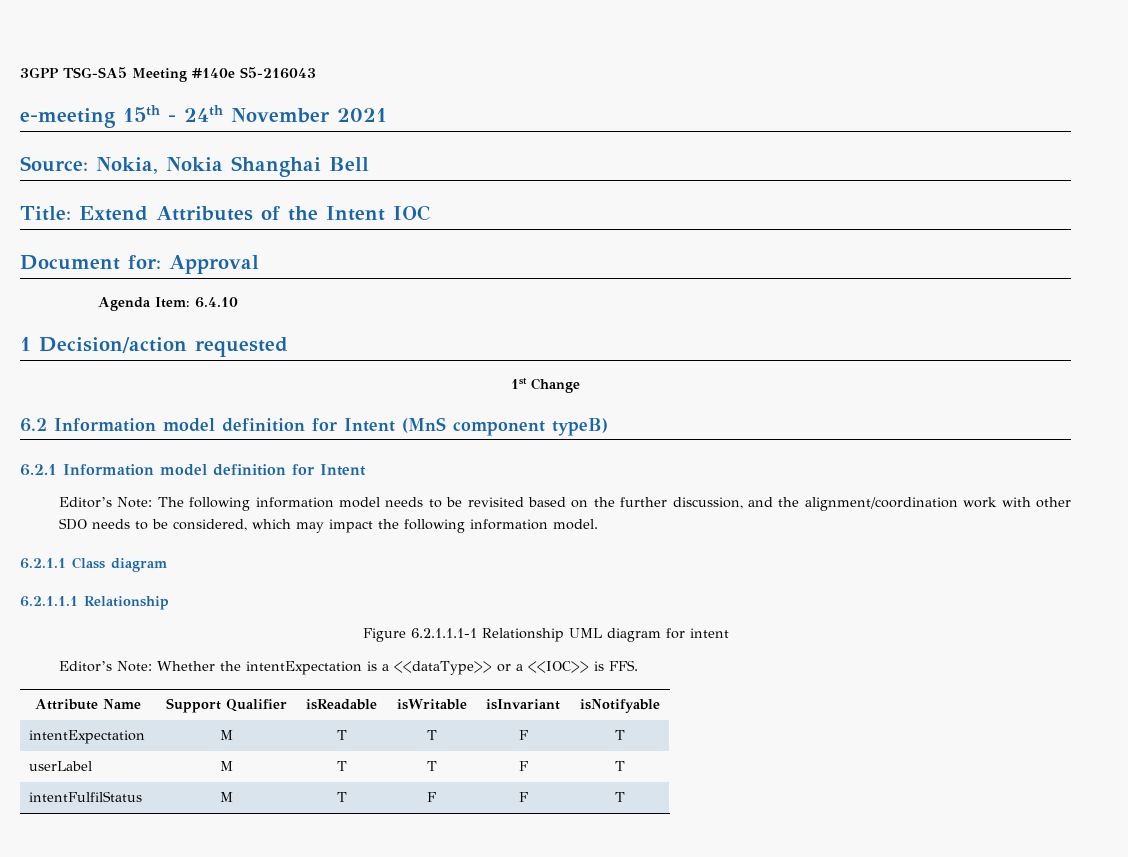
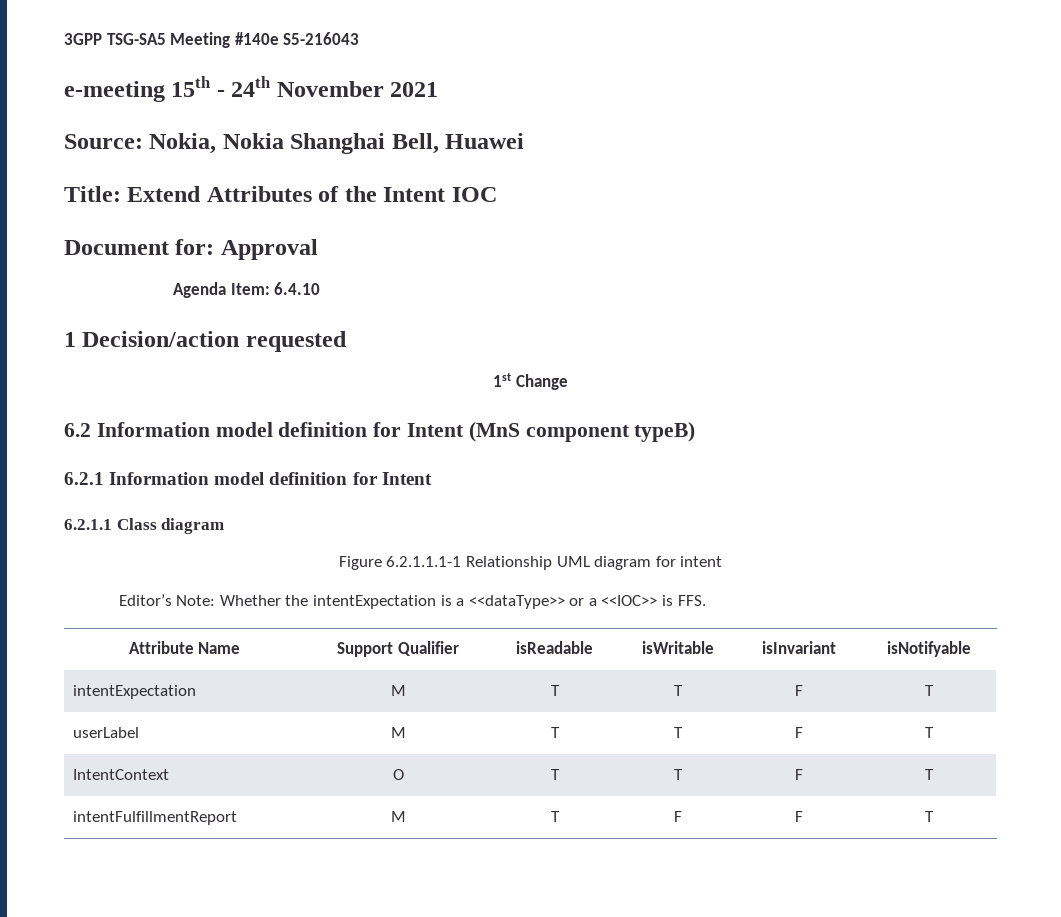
- Source: Nokia, Nokia Shanghai Bell
+ Source: Nokia, Nokia Shanghai Bell, Huawei
- Editor’s Note: The following information model needs to be revisited based on the further discussion, and the alignment/coordination work with other SDO needs to be considered, which may impact the following information model.
- 6.2.1.1.1 Relationship
- intentFulfilStatus | M | T | F | F | T
+ IntentContext | O | T | T | F | T
+ intentFulfillmentReport | M | T | F | F | T

